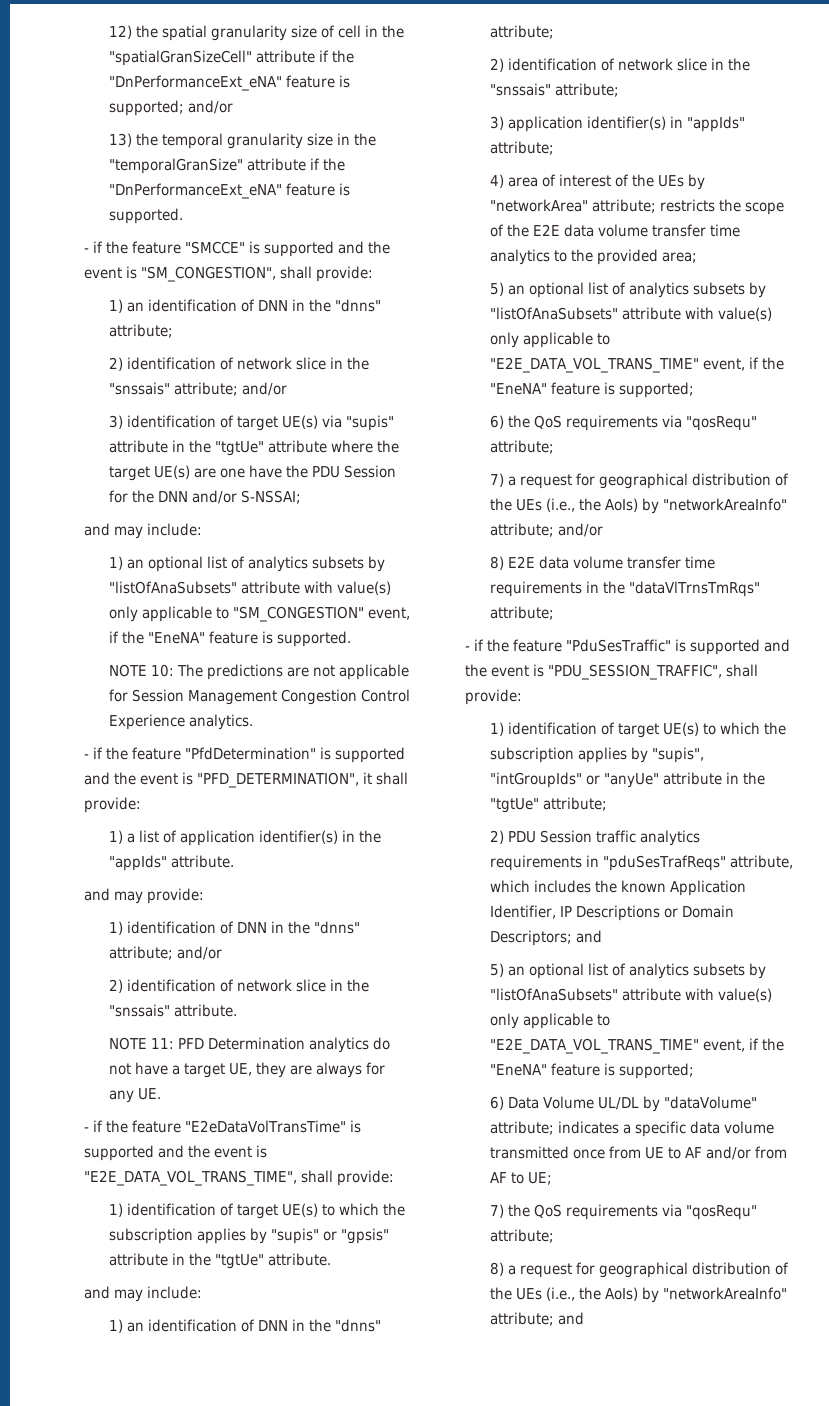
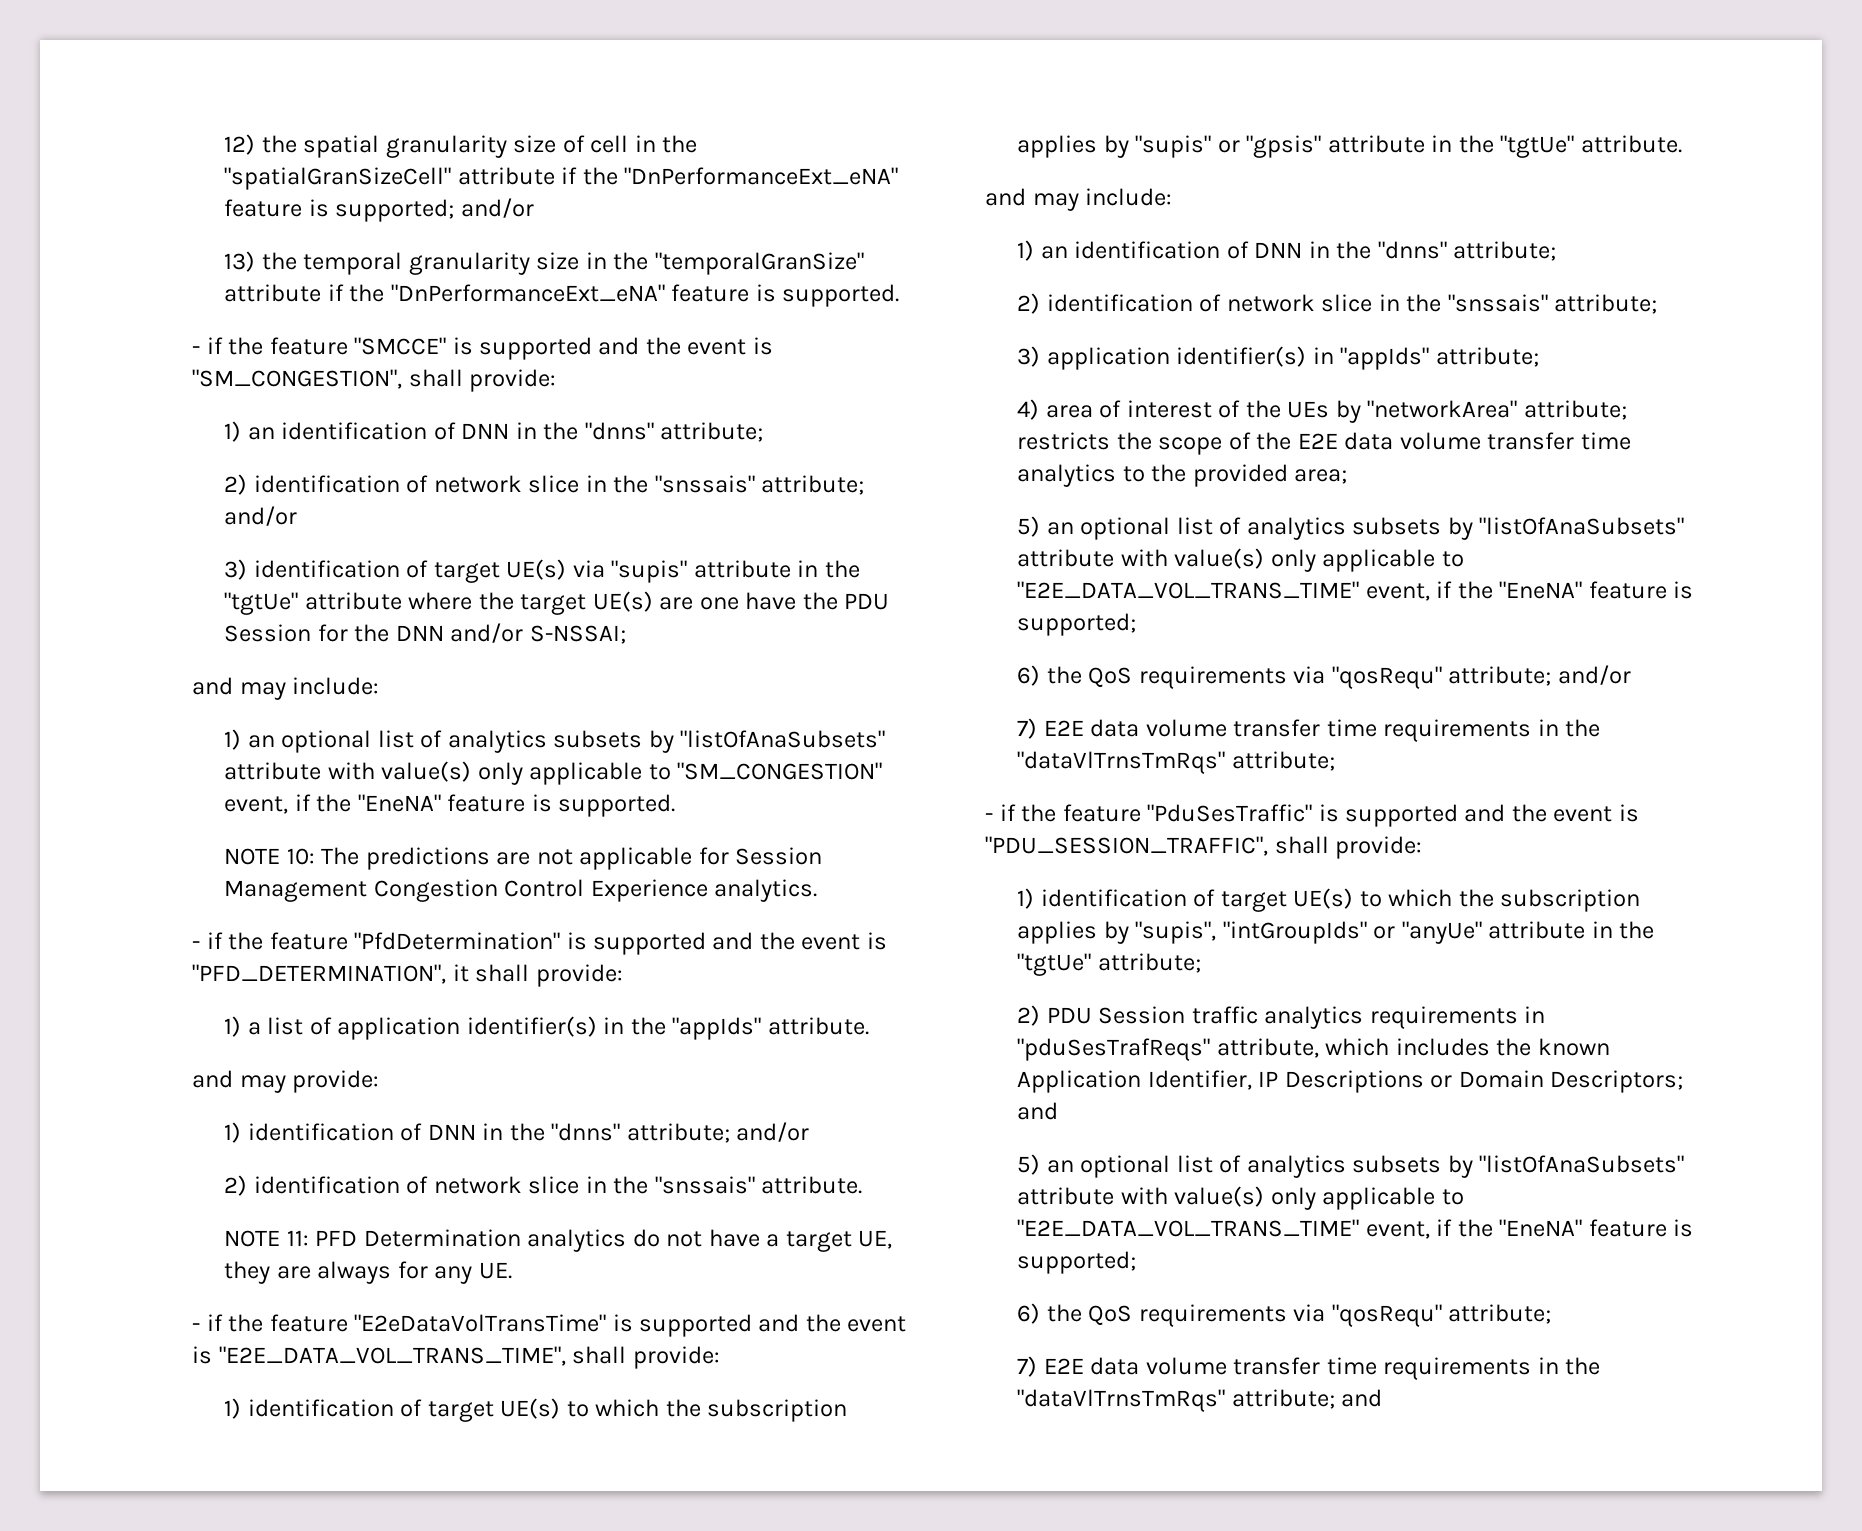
- 6) the QoS requirements via "qosRequ" attribute;
- 7) a request for geographical distribution of the UEs (i.e., the AoIs) by "networkAreaInfo" attribute; and/or
- 8) E2E data volume transfer time requirements in the "dataVlTrnsTmRqs" attribute;
+ 6) the QoS requirements via "qosRequ" attribute; and/or
+ 7) E2E data volume transfer time requirements in the "dataVlTrnsTmRqs" attribute;
  2) PDU Session traffic analytics requirements in "pduSesTrafReqs" attribute, which includes the known Application Identifier, IP Descriptions or Domain Descriptors; and
  5) an optional list of analytics subsets by "listOfAnaSubsets" attribute with value(s) only applicable to "E2E_DATA_VOL_TRANS_TIME" event, if the "EneNA" feature is supported;
- 6) Data Volume UL/DL by "dataVolume" attribute; indicates a specific data volume transmitted once from UE to AF and/or from AF to UE;
- 7) the QoS requirements via "qosRequ" attribute;
- 8) a request for geographical distribution of the UEs (i.e., the AoIs) by "networkAreaInfo" attribute; and
+ 6) the QoS requirements via "qosRequ" attribute;
+ 7) E2E data volume transfer time requirements in the "dataVlTrnsTmRqs" attribute; and

